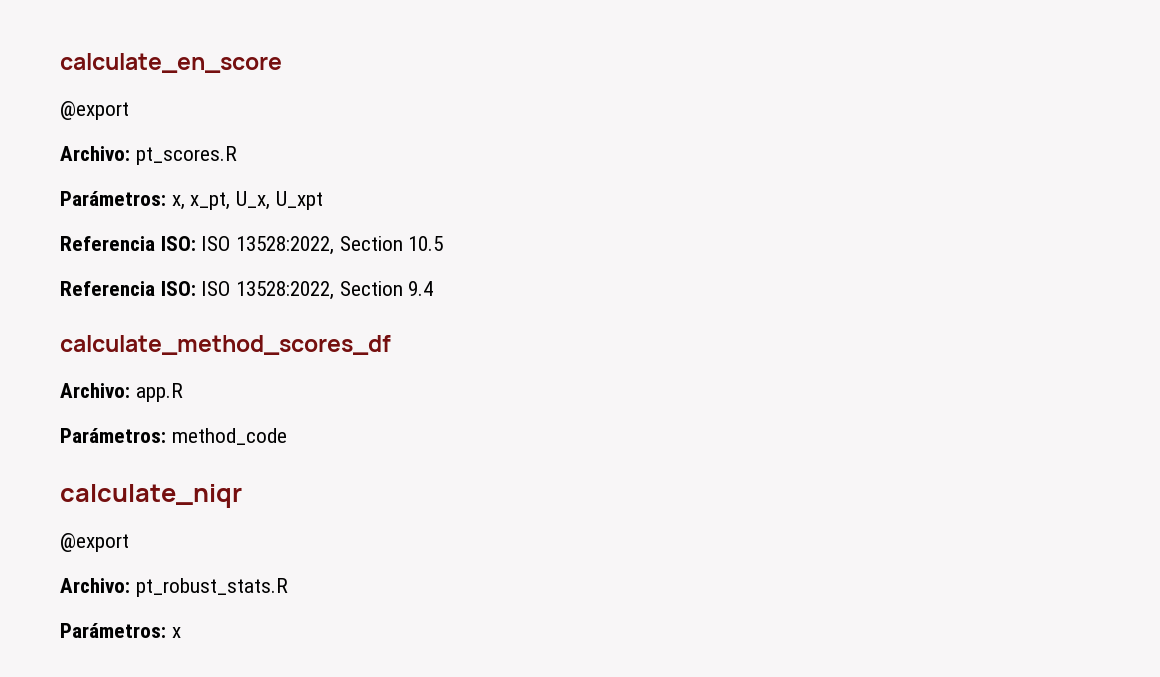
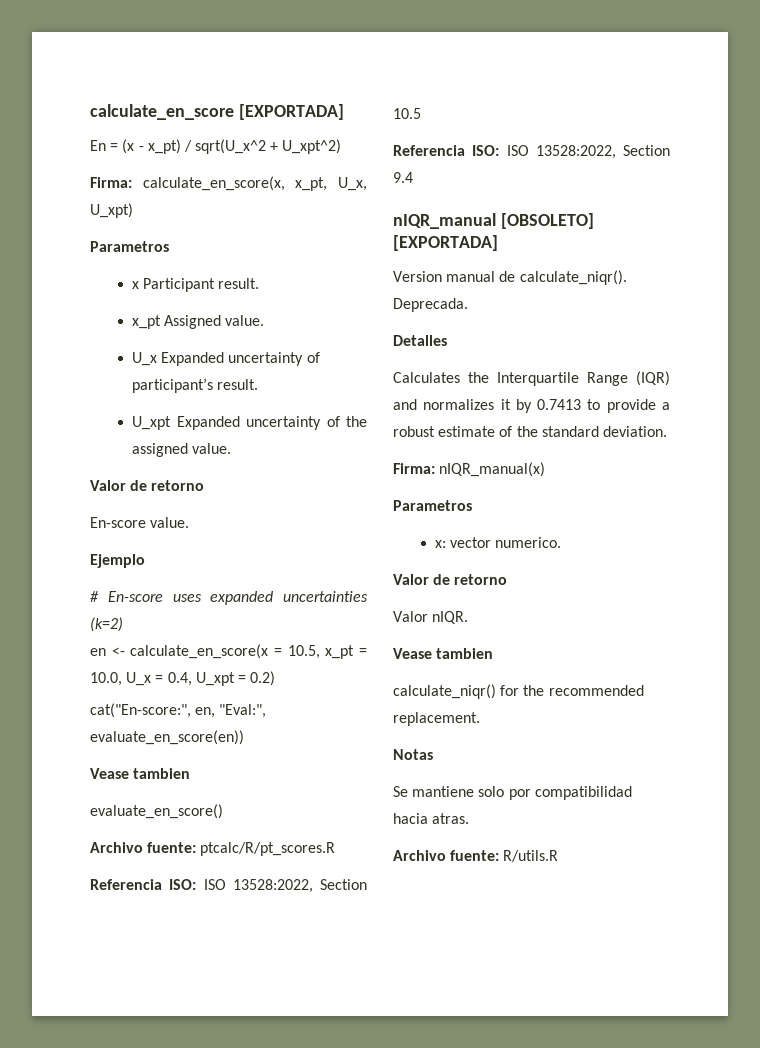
- calculate_en_score
- @export
- Archivo: pt_scores.R
- Parámetros: x, x_pt, U_x, U_xpt
+ calculate_en_score [EXPORTADA]
+ En = (x - x_pt) / sqrt(U_x^2 + U_xpt^2)
+ Firma: calculate_en_score(x, x_pt, U_x, U_xpt)
+ Parametros
+ x Participant result.
+ x_pt Assigned value.
+ U_x Expanded uncertainty of participant’s result.
+ U_xpt Expanded uncertainty of the assigned value.
+ Valor de retorno
+ En-score value.
+ Ejemplo
+ # En-score uses expanded uncertainties (k=2)
+ en <- calculate_en_score(x = 10.5, x_pt = 10.0, U_x = 0.4, U_xpt = 0.2)
+ cat("En-score:", en, "Eval:", evaluate_en_score(en))
+ Vease tambien
+ evaluate_en_score()
+ Archivo fuente: ptcalc/R/pt_scores.R
- calculate_method_scores_df
- Archivo: app.R
- Parámetros: method_code
- calculate_niqr
- @export
- Archivo: pt_robust_stats.R
- Parámetros: x
+ nIQR_manual [OBSOLETO] [EXPORTADA]
+ Version manual de calculate_niqr(). Deprecada.
+ Detalles
+ Calculates the Interquartile Range (IQR) and normalizes it by 0.7413 to provide a robust estimate of the standard deviation.
+ Firma: nIQR_manual(x)
+ Parametros
+ x: vector numerico.
+ Valor de retorno
+ Valor nIQR.
+ Vease tambien
+ calculate_niqr() for the recommended replacement.
+ Notas
+ Se mantiene solo por compatibilidad hacia atras.
+ Archivo fuente: R/utils.R

